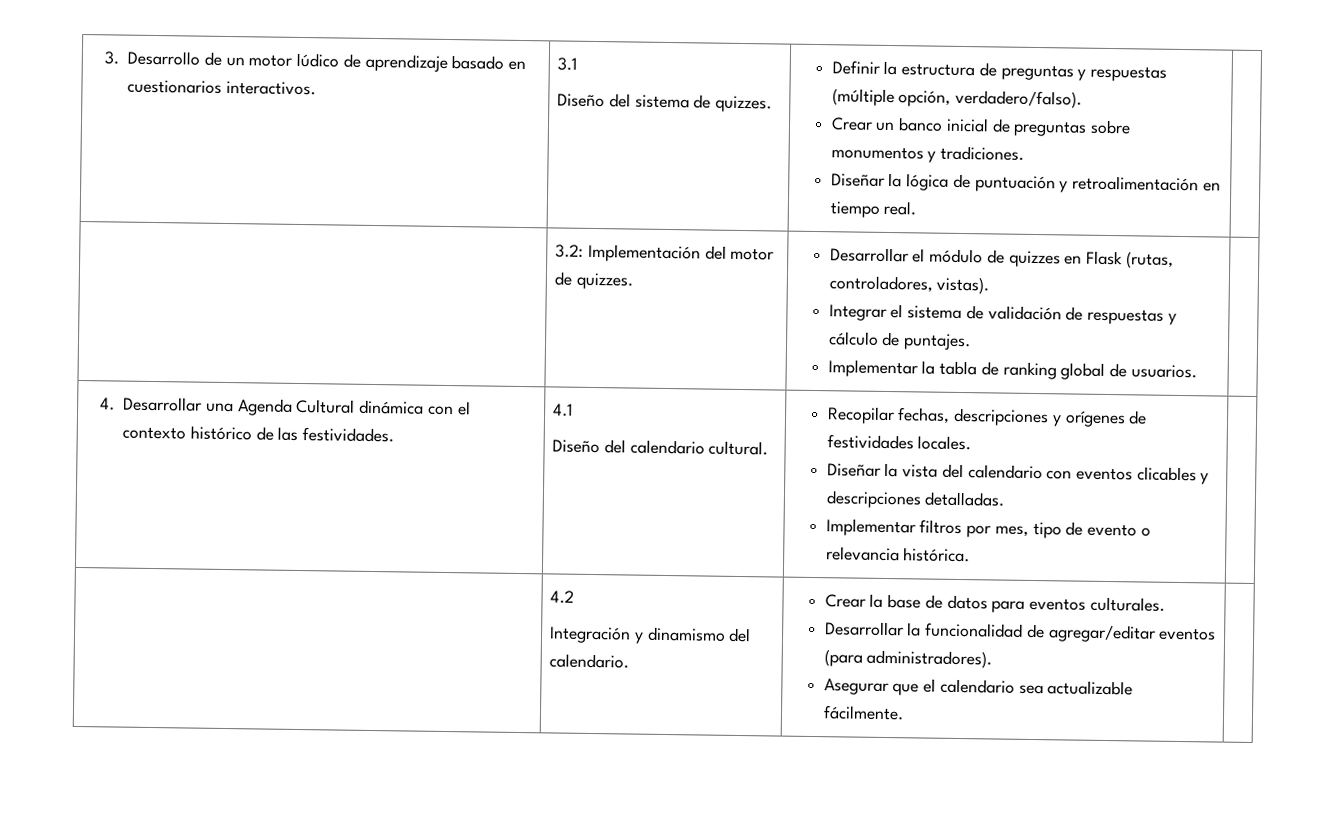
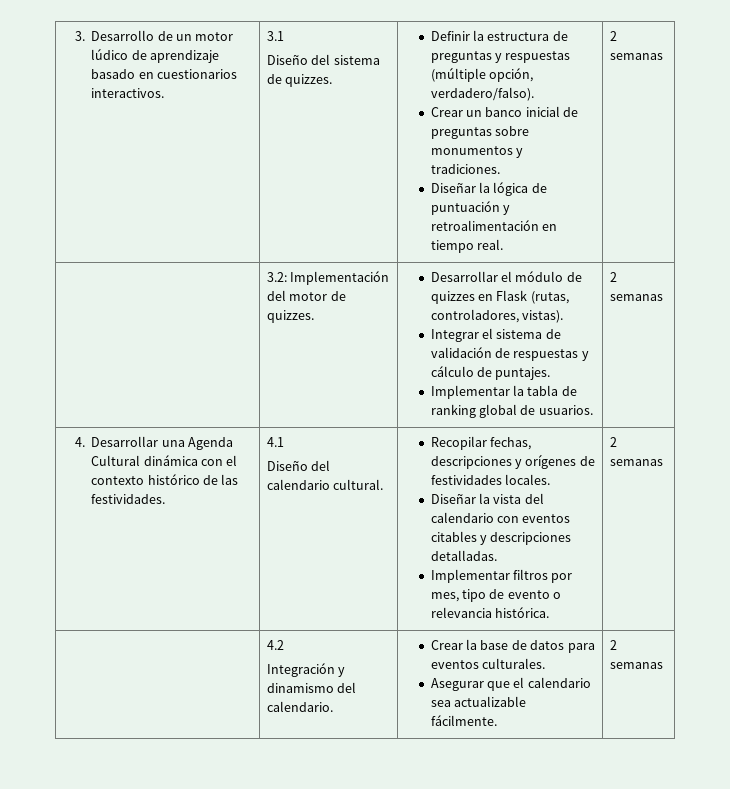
- Diseñar la lógica de puntuación y retroalimentación en tiempo real.
+ Diseñar la lógica de puntuación y retroalimentación en tiempo real. | 2 semanas
  | 3.2: Implementación del motor de quizzes. | Desarrollar el módulo de quizzes en Flask (rutas, controladores, vistas).
  Integrar el sistema de validación de respuestas y cálculo de puntajes.
- Implementar la tabla de ranking global de usuarios. |
+ Implementar la tabla de ranking global de usuarios. | 2 semanas
- Diseñar la vista del calendario con eventos clicables y descripciones detalladas.
+ Diseñar la vista del calendario con eventos citables y descripciones detalladas.
- Implementar filtros por mes, tipo de evento o relevancia histórica.
+ Implementar filtros por mes, tipo de evento o relevancia histórica. | 2 semanas
  | 4.2
  Integración y dinamismo del calendario. | Crear la base de datos para eventos culturales.
- Desarrollar la funcionalidad de agregar/editar eventos (para administradores).
- Asegurar que el calendario sea actualizable fácilmente. |
+ Asegurar que el calendario sea actualizable fácilmente. | 2 semanas

